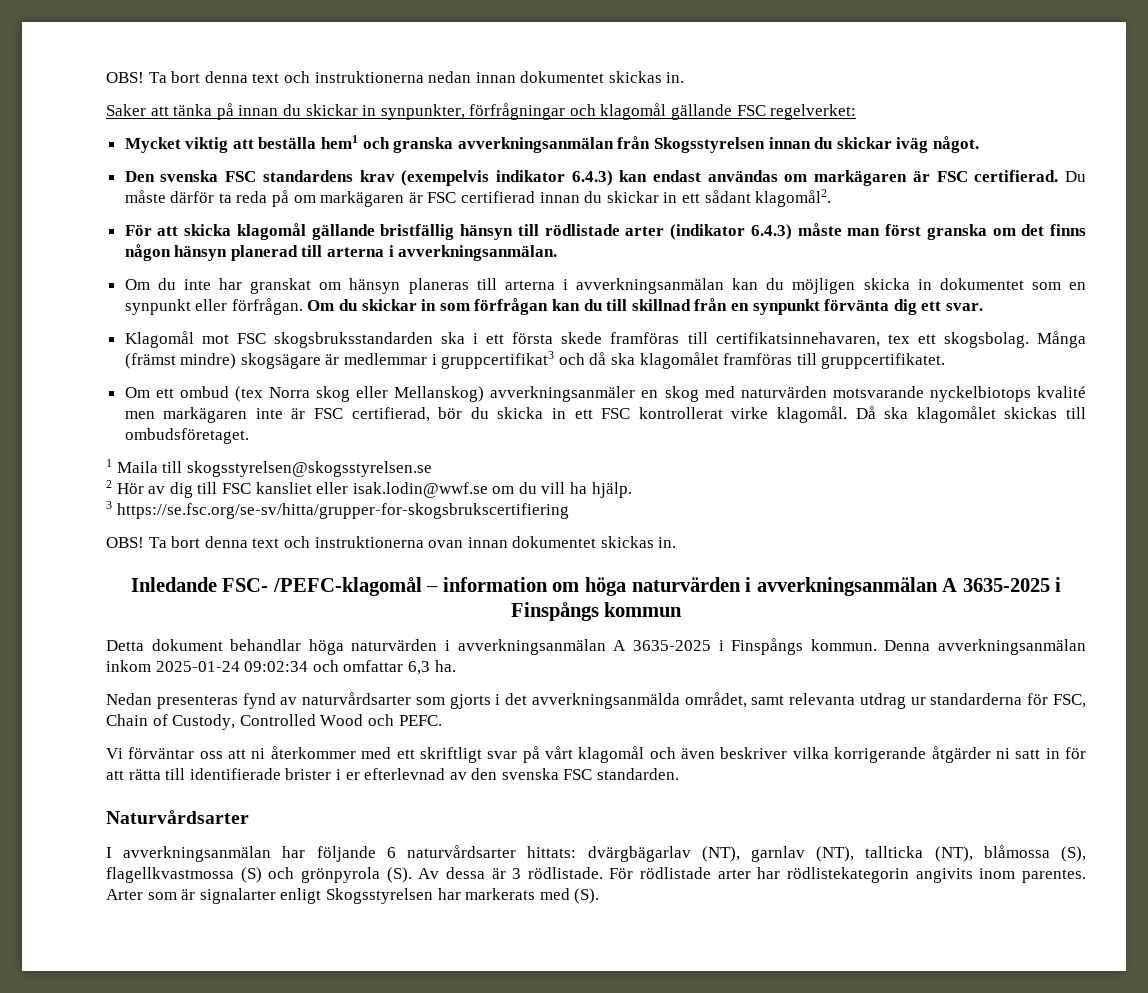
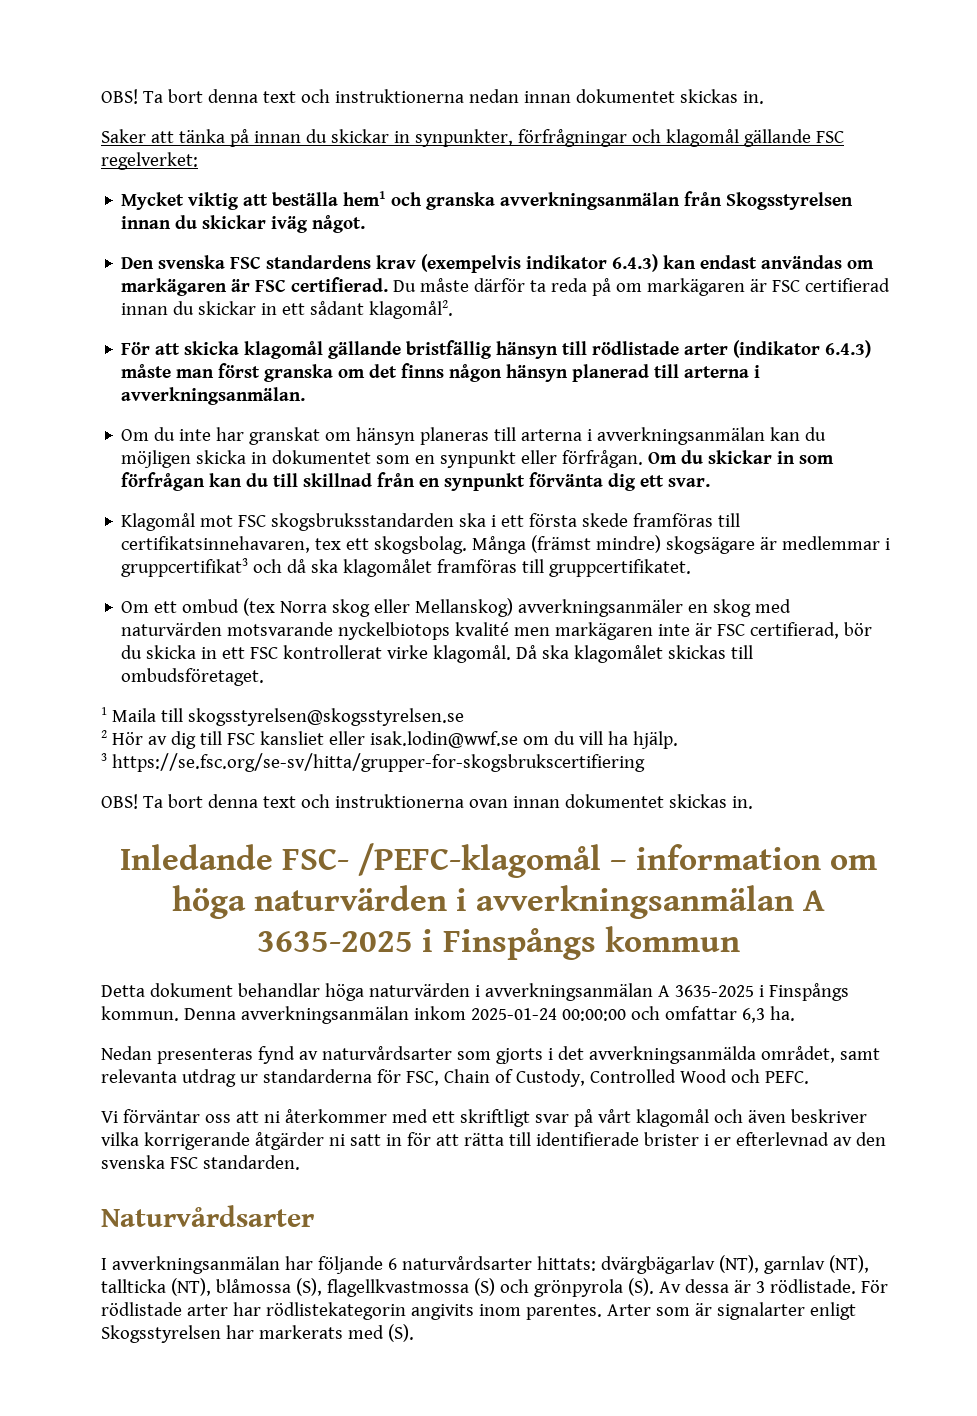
- Denna avverkningsanmälan inkom 2025-01-24 09:02:34 och omfattar 6,3 ha.
+ Denna avverkningsanmälan inkom 2025-01-24 00:00:00 och omfattar 6,3 ha.

